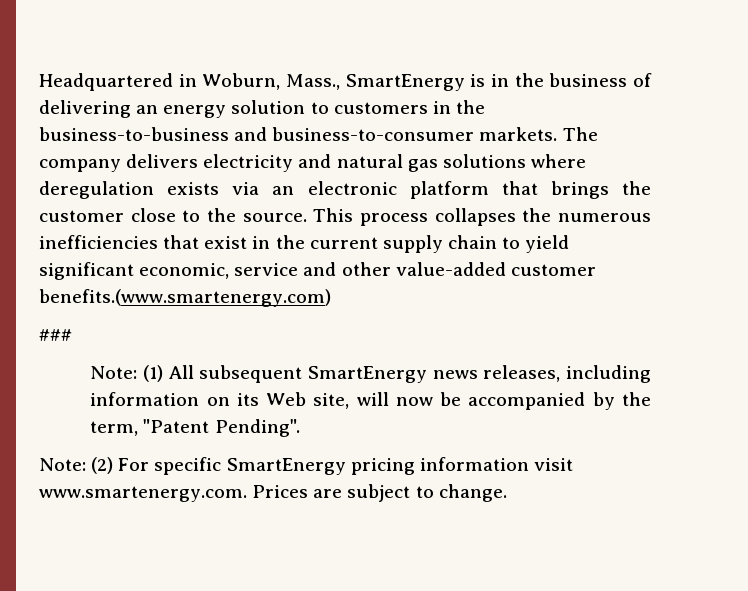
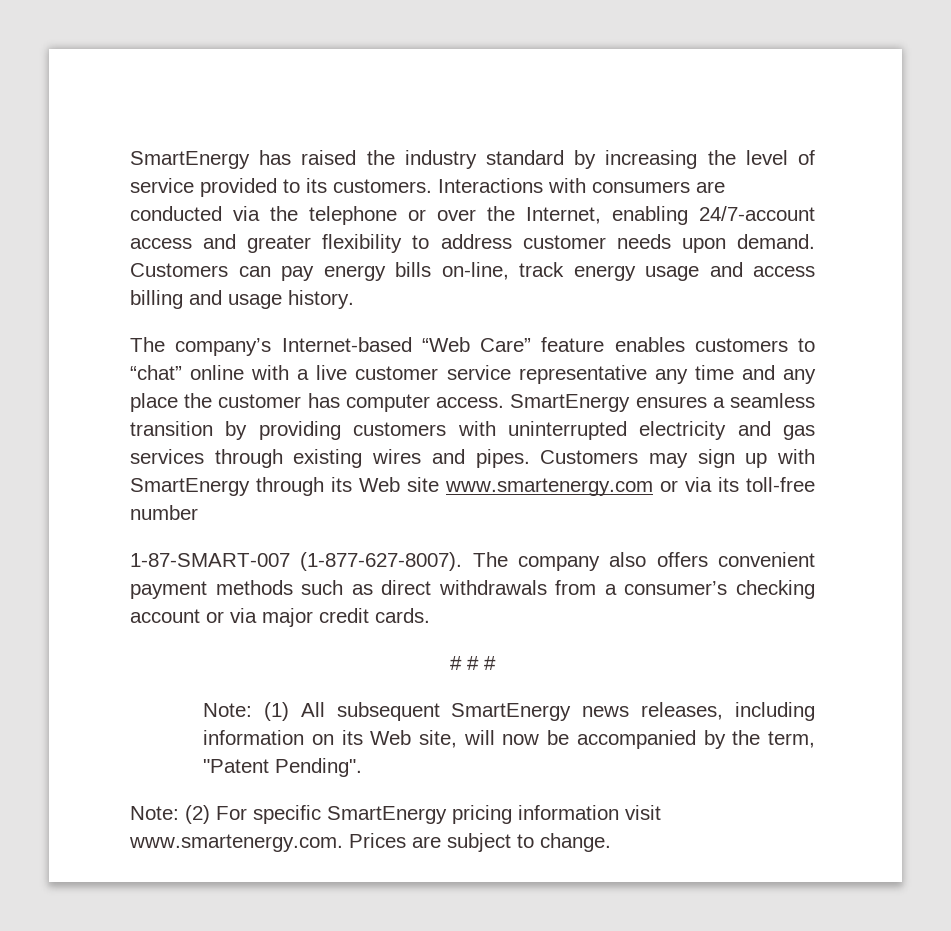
- Headquartered in Woburn, Mass., SmartEnergy is in the business of delivering an energy solution to customers in the business-to-business and business-to-consumer markets. The company delivers electricity and natural gas solutions where deregulation exists via an electronic platform that brings the customer close to the source. This process collapses the numerous inefficiencies that exist in the current supply chain to yield significant economic, service and other value-added customer benefits.(www.smartenergy.com)
- ###
+ SmartEnergy has raised the industry standard by increasing the level of service provided to its customers. Interactions with consumers are conducted via the telephone or over the Internet, enabling 24/7-account access and greater flexibility to address customer needs upon demand. Customers can pay energy bills on-line, track energy usage and access billing and usage history.
+ The company’s Internet-based “Web Care” feature enables customers to “chat” online with a live customer service representative any time and any place the customer has computer access. SmartEnergy ensures a seamless transition by providing customers with uninterrupted electricity and gas services through existing wires and pipes. Customers may sign up with SmartEnergy through its Web site www.smartenergy.com or via its toll-free number
+ 1-87-SMART-007 (1-877-627-8007). The company also offers convenient payment methods such as direct withdrawals from a consumer’s checking account or via major credit cards.
+ # # #

